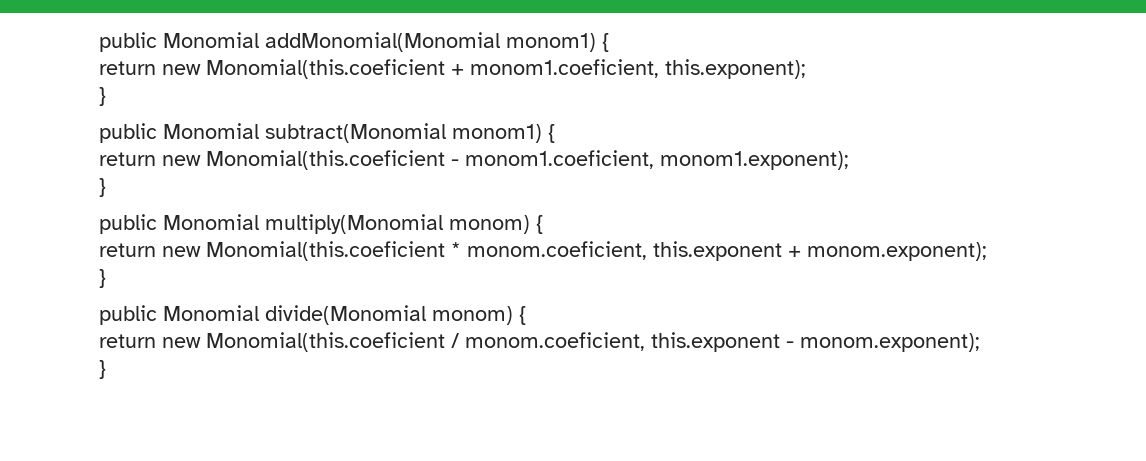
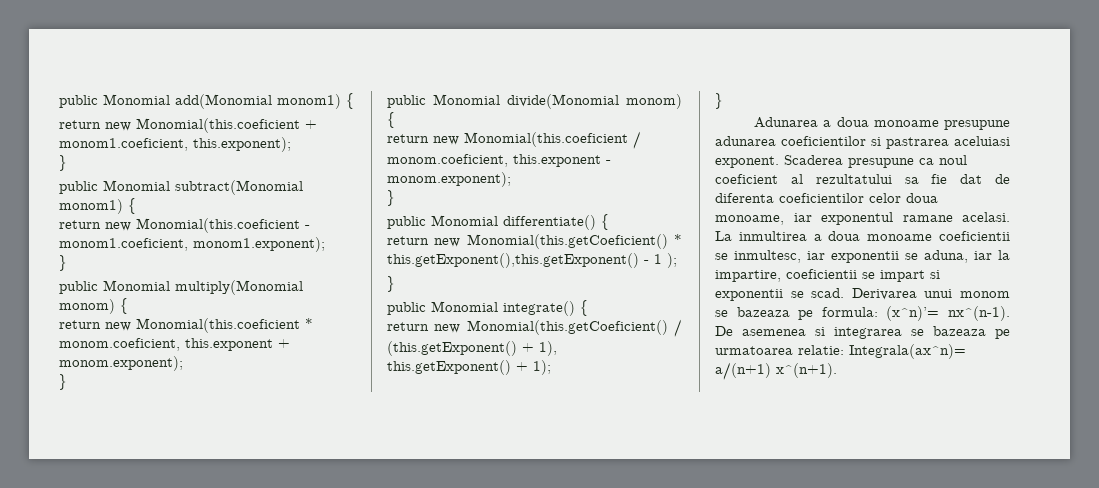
- public Monomial addMonomial(Monomial monom1) {
+ public Monomial add(Monomial monom1) {
+ public Monomial differentiate() {
+ return new Monomial(this.getCoeficient() * this.getExponent(),this.getExponent() - 1 );
+ }
+ public Monomial integrate() {
+ return new Monomial(this.getCoeficient() / (this.getExponent() + 1), this.getExponent() + 1);
+ }
+ Adunarea a doua monoame presupune adunarea coeficientilor si pastrarea aceluiasi exponent. Scaderea presupune ca noul coeficient al rezultatului sa fie dat de diferenta coeficientilor celor doua monoame, iar exponentul ramane acelasi. La inmultirea a doua monoame coeficientii se inmultesc, iar exponentii se aduna, iar la impartire, coeficientii se impart si exponentii se scad. Derivarea unui monom se bazeaza pe formula: (x^n)’= nx^(n-1). De asemenea si integrarea se bazeaza pe urmatoarea relatie: Integrala(ax^n)= a/(n+1) x^(n+1).

